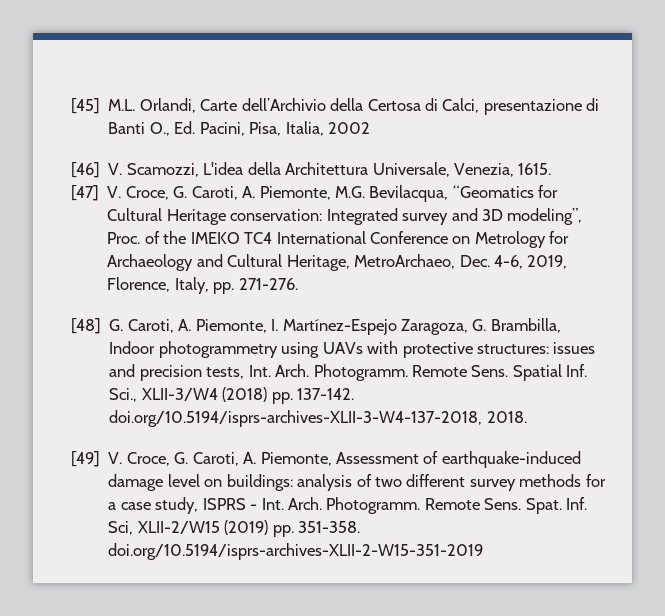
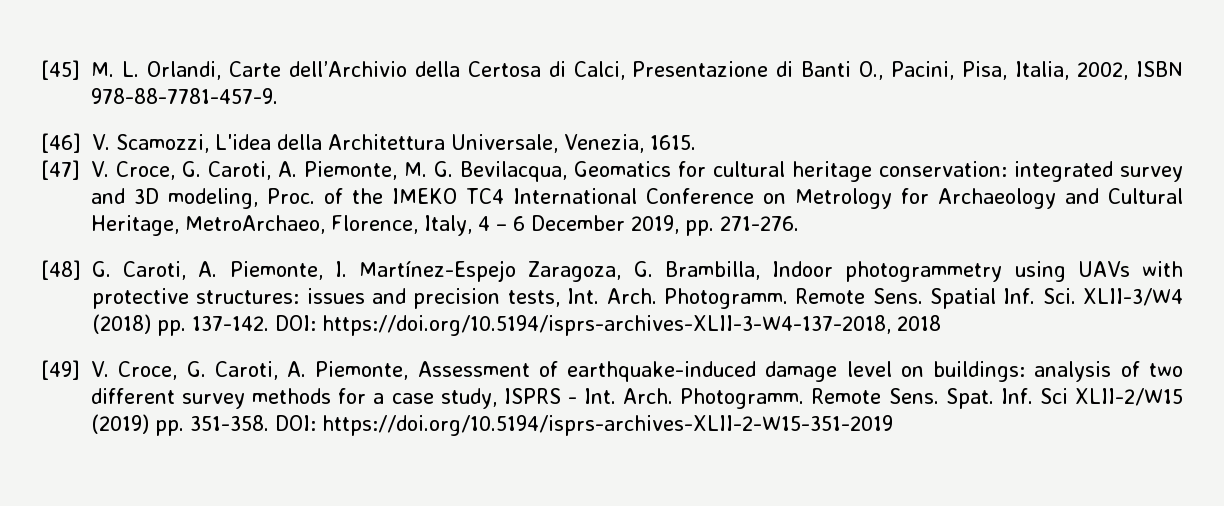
- [45] M.L. Orlandi, Carte dell’Archivio della Certosa di Calci, presentazione di Banti O., Ed. Pacini, Pisa, Italia, 2002
+ [45] M. L. Orlandi, Carte dell’Archivio della Certosa di Calci, Presentazione di Banti O., Pacini, Pisa, Italia, 2002, ISBN 978-88-7781-457-9.
- [47] V. Croce, G. Caroti, A. Piemonte, M.G. Bevilacqua, “Geomatics for Cultural Heritage conservation: Integrated survey and 3D modeling”, Proc. of the IMEKO TC4 International Conference on Metrology for Archaeology and Cultural Heritage, MetroArchaeo, Dec. 4-6, 2019, Florence, Italy, pp. 271-276.
+ [47] V. Croce, G. Caroti, A. Piemonte, M. G. Bevilacqua, Geomatics for cultural heritage conservation: integrated survey and 3D modeling, Proc. of the IMEKO TC4 International Conference on Metrology for Archaeology and Cultural Heritage, MetroArchaeo, Florence, Italy, 4 – 6 December 2019, pp. 271-276.
- Spatial Inf. Sci., XLII-3/W4 (2018) pp. 137-142. doi.org/10.5194/isprs-archives-XLII-3-W4-137-2018, 2018.
+ Spatial Inf. Sci. XLII-3/W4 (2018) pp. 137-142. DOI: https://doi.org/10.5194/isprs-archives-XLII-3-W4-137-2018, 2018
- Inf. Sci, XLII-2/W15 (2019) pp. 351-358. doi.org/10.5194/isprs-archives-XLII-2-W15-351-2019
+ Inf. Sci XLII-2/W15 (2019) pp. 351-358. DOI: https://doi.org/10.5194/isprs-archives-XLII-2-W15-351-2019

